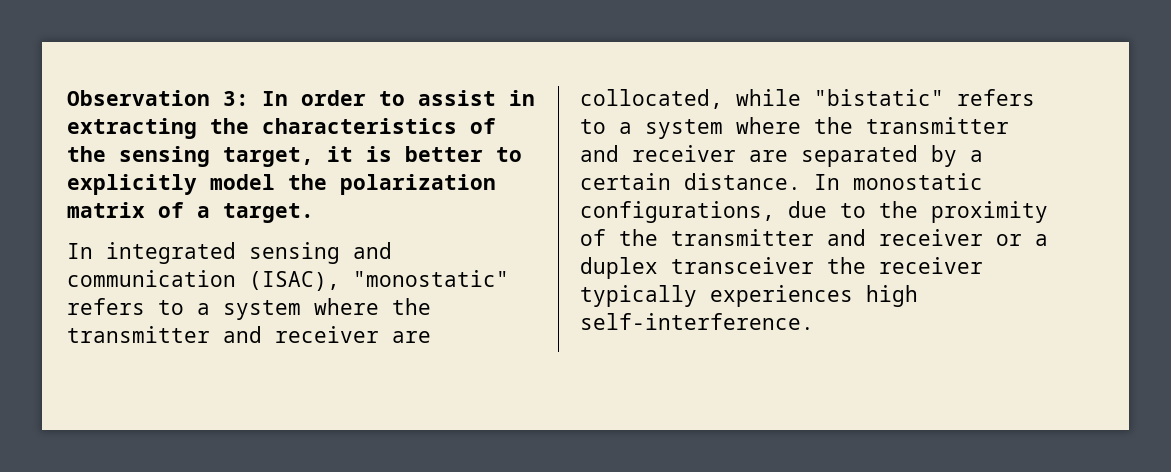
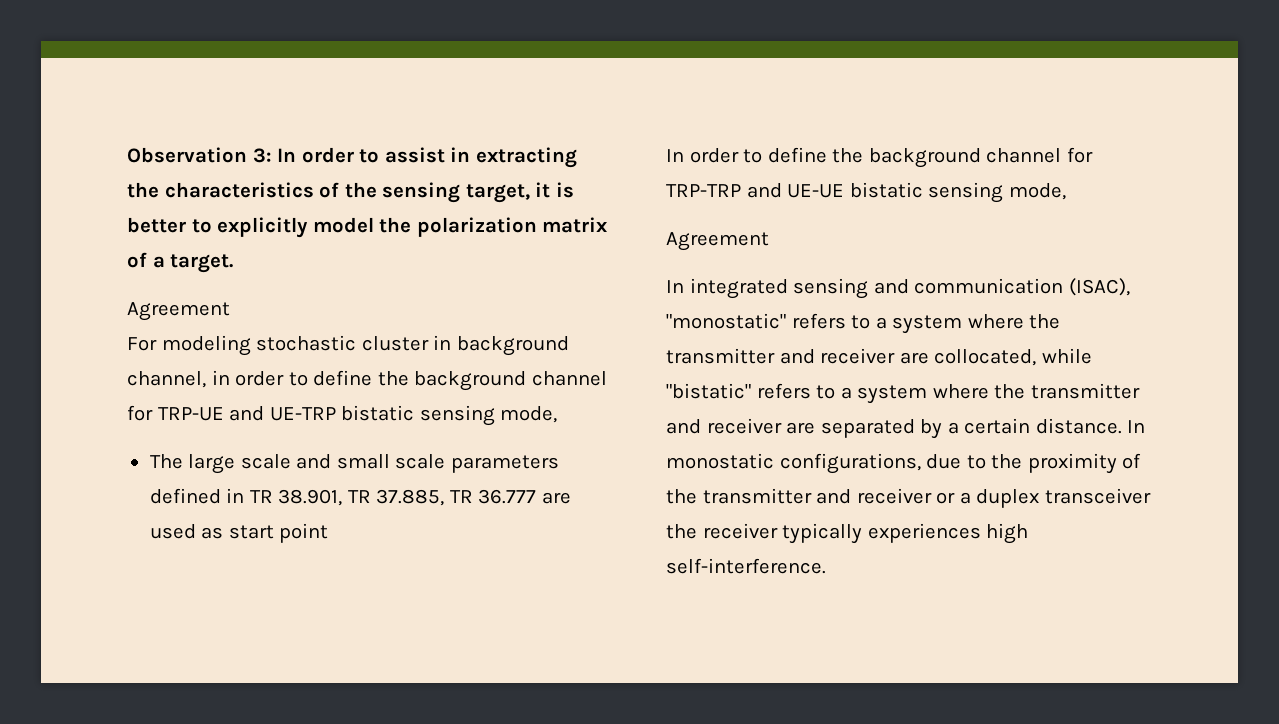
  Observation 3: In order to assist in extracting the characteristics of the sensing target, it is better to explicitly model the polarization matrix of a target.
+ Agreement
+ For modeling stochastic cluster in background channel, in order to define the background channel for TRP-UE and UE-TRP bistatic sensing mode,
+ The large scale and small scale parameters defined in TR 38.901, TR 37.885, TR 36.777 are used as start point
+ In order to define the background channel for TRP-TRP and UE-UE bistatic sensing mode,
+ Agreement

